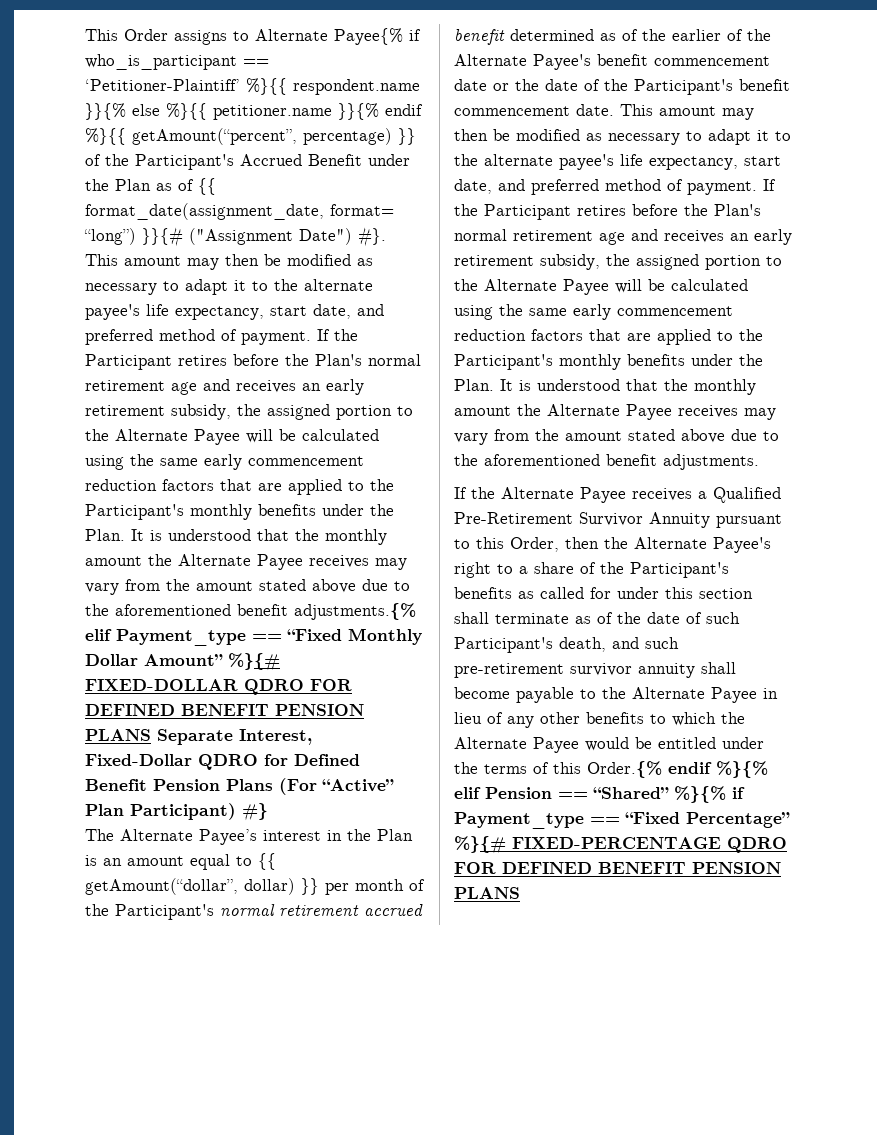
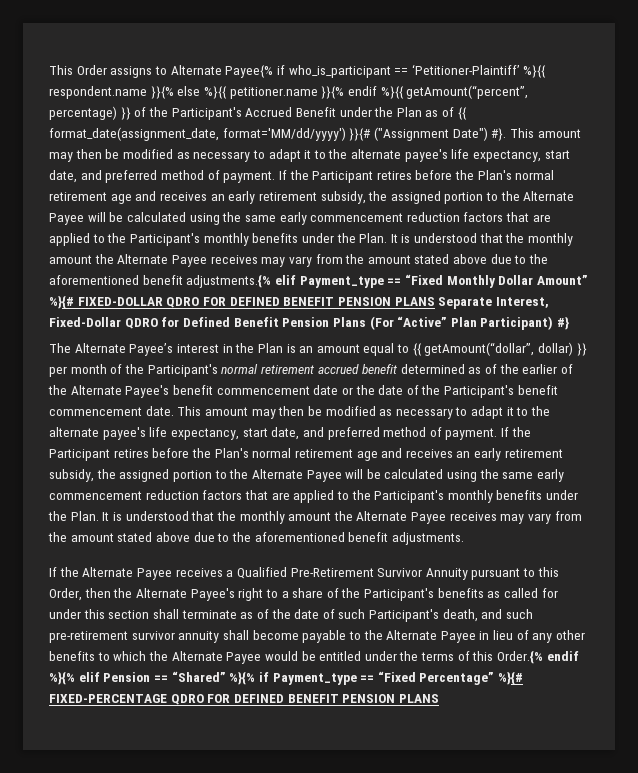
- This Order assigns to Alternate Payee{% if who_is_participant == ‘Petitioner-Plaintiff’ %}{{ respondent.name }}{% else %}{{ petitioner.name }}{% endif %}{{ getAmount(“percent”, percentage) }} of the Participant's Accrued Benefit under the Plan as of {{ format_date(assignment_date, format= “long”) }}{# ("Assignment Date") #}.
+ This Order assigns to Alternate Payee{% if who_is_participant == ‘Petitioner-Plaintiff’ %}{{ respondent.name }}{% else %}{{ petitioner.name }}{% endif %}{{ getAmount(“percent”, percentage) }} of the Participant's Accrued Benefit under the Plan as of {{ format_date(assignment_date, format='MM/dd/yyyy') }}{# ("Assignment Date") #}.

